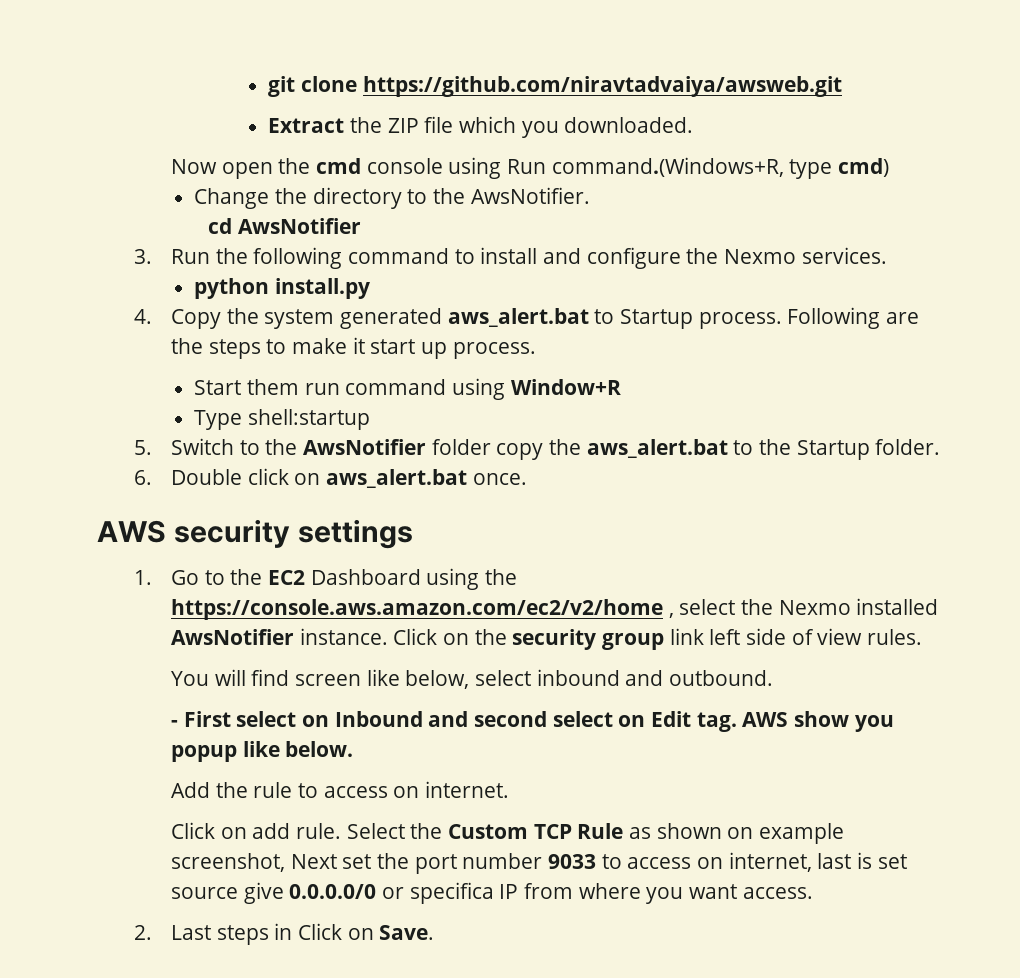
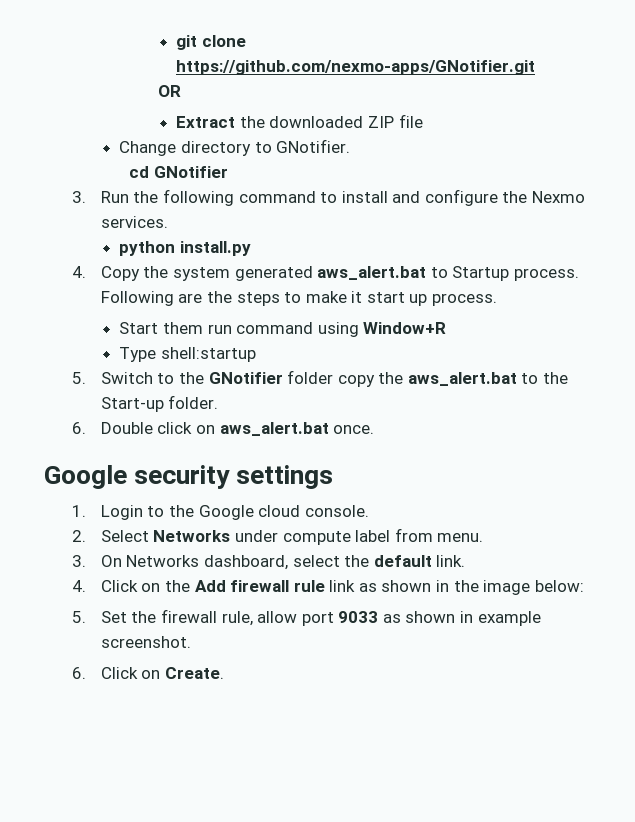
- git clone https://github.com/niravtadvaiya/awsweb.git
+ git clone https://github.com/nexmo-apps/GNotifier.git
+ OR
- Extract the ZIP file which you downloaded.
- Now open the cmd console using Run command.(Windows+R, type cmd)
+ Extract the downloaded ZIP file
- Change the directory to the AwsNotifier.
+ Change directory to GNotifier.
- cd AwsNotifier
+ cd GNotifier
- 5. Switch to the AwsNotifier folder copy the aws_alert.bat to the Startup folder.
+ 5. Switch to the GNotifier folder copy the aws_alert.bat to the Start-up folder.
- AWS security settings
+ Google security settings
- 1. Go to the EC2 Dashboard using the https://console.aws.amazon.com/ec2/v2/home , select the Nexmo installed AwsNotifier instance. Click on the security group link left side of view rules.
- You will find screen like below, select inbound and outbound.
- - First select on Inbound and second select on Edit tag. AWS show you popup like below.
- Add the rule to access on internet.
- Click on add rule. Select the Custom TCP Rule as shown on example screenshot, Next set the port number 9033 to access on internet, last is set source give 0.0.0.0/0 or specifica IP from where you want access.
- 2. Last steps in Click on Save.
+ 1. Login to the Google cloud console.
+ 2. Select Networks under compute label from menu.
+ 3. On Networks dashboard, select the default link.
+ 4. Click on the Add firewall rule link as shown in the image below:
+ 5. Set the firewall rule, allow port 9033 as shown in example screenshot.
+ 6. Click on Create.

